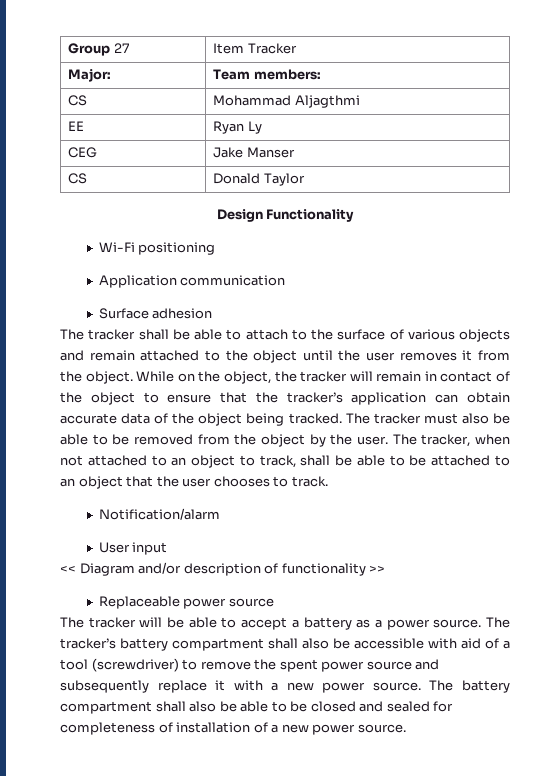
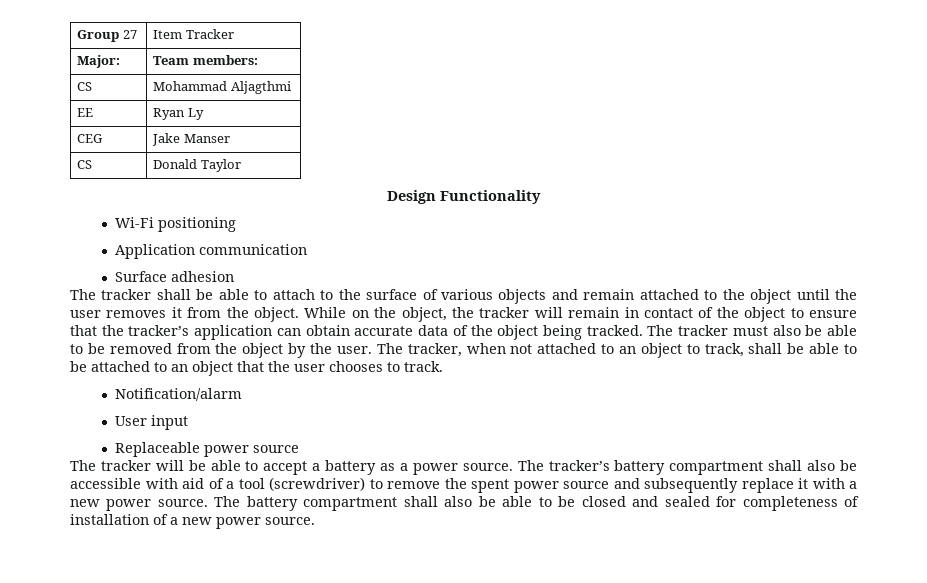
- << Diagram and/or description of functionality >>

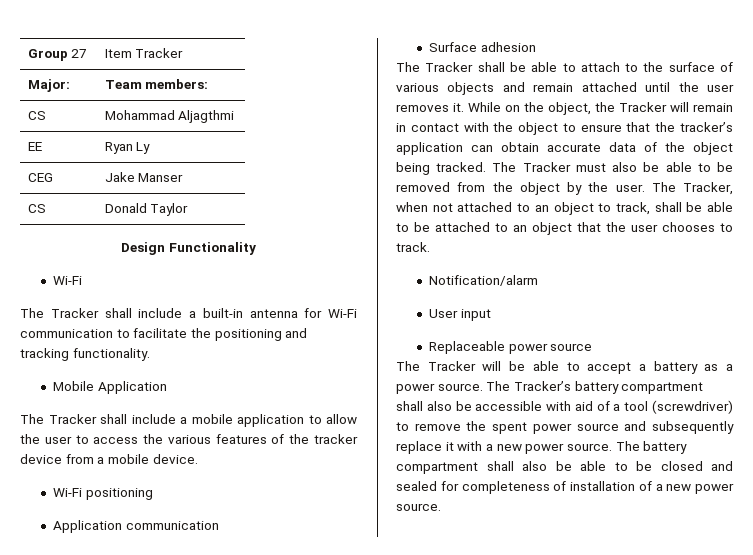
  Design Functionality
+ Wi-Fi
+ The Tracker shall include a built-in antenna for Wi-Fi communication to facilitate the positioning and tracking functionality.
+ Mobile Application
+ The Tracker shall include a mobile application to allow the user to access the various features of the tracker device from a mobile device.
- The tracker shall be able to attach to the surface of various objects and remain attached to the object until the user removes it from the object.
+ The Tracker shall be able to attach to the surface of various objects and remain attached until the user removes it.
- While on the object, the tracker will remain in contact of the object to ensure that the tracker’s application can obtain accurate data of the object being tracked.
+ While on the object, the Tracker will remain in contact with the object to ensure that the tracker’s application can obtain accurate data of the object being tracked.
- The tracker must also be able to be removed from the object by the user.
+ The Tracker must also be able to be removed from the object by the user.
- The tracker, when not attached to an object to track, shall be able to be attached to an object that the user chooses to track.
+ The Tracker, when not attached to an object to track, shall be able to be attached to an object that the user chooses to track.
- The tracker will be able to accept a battery as a power source.
+ The Tracker will be able to accept a battery as a power source.
- The tracker’s battery compartment shall also be accessible with aid of a tool (screwdriver) to remove the spent power source and subsequently replace it with a new power source.
+ The Tracker’s battery compartment shall also be accessible with aid of a tool (screwdriver) to remove the spent power source and subsequently replace it with a new power source.

